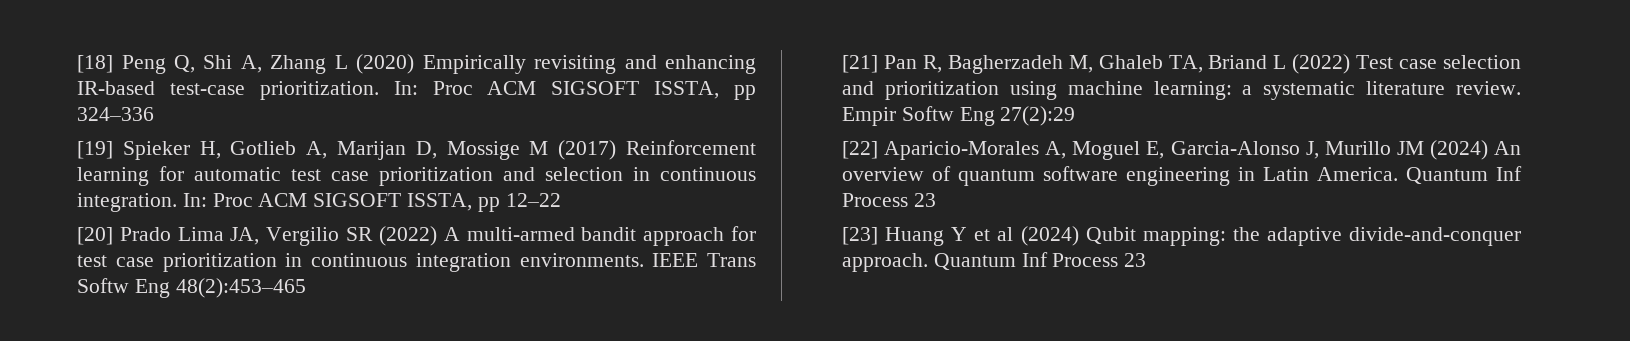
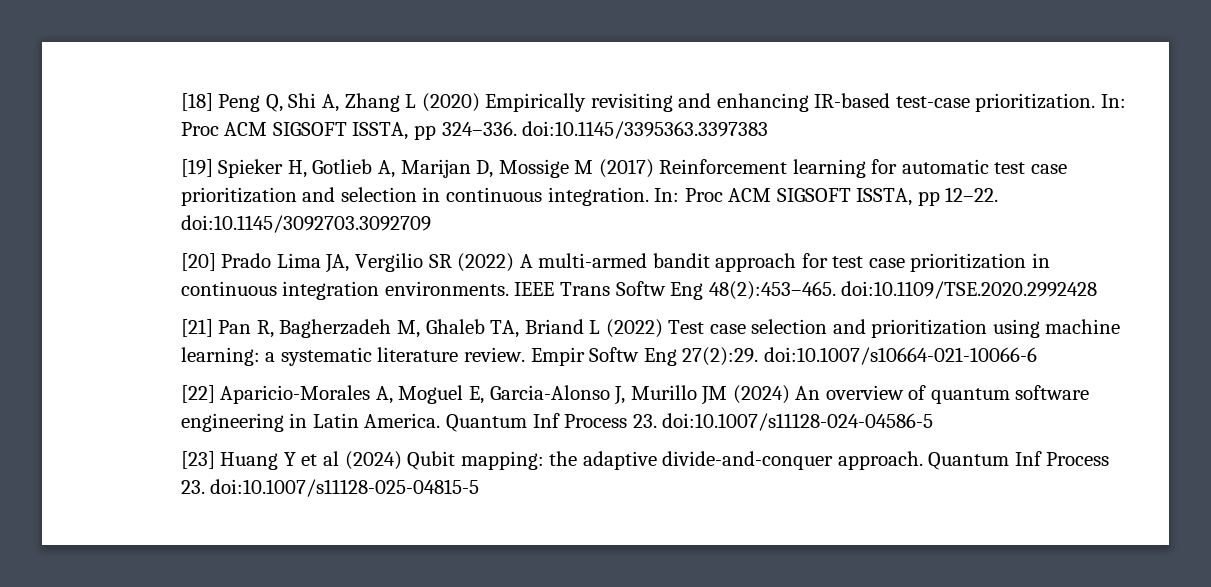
- In: Proc ACM SIGSOFT ISSTA, pp 324–336
+ In: Proc ACM SIGSOFT ISSTA, pp 324–336. doi:10.1145/3395363.3397383
- In: Proc ACM SIGSOFT ISSTA, pp 12–22
+ In: Proc ACM SIGSOFT ISSTA, pp 12–22. doi:10.1145/3092703.3092709
- IEEE Trans Softw Eng 48(2):453–465
+ IEEE Trans Softw Eng 48(2):453–465. doi:10.1109/TSE.2020.2992428
- Empir Softw Eng 27(2):29
+ Empir Softw Eng 27(2):29. doi:10.1007/s10664-021-10066-6
- [22] Aparicio-Morales A, Moguel E, Garcia-Alonso J, Murillo JM (2024) An overview of quantum software engineering in Latin America. Quantum Inf Process 23
+ [22] Aparicio-Morales A, Moguel E, Garcia-Alonso J, Murillo JM (2024) An overview of quantum software engineering in Latin America. Quantum Inf Process 23. doi:10.1007/s11128-024-04586-5
- [23] Huang Y et al (2024) Qubit mapping: the adaptive divide-and-conquer approach. Quantum Inf Process 23
+ [23] Huang Y et al (2024) Qubit mapping: the adaptive divide-and-conquer approach. Quantum Inf Process 23. doi:10.1007/s11128-025-04815-5

